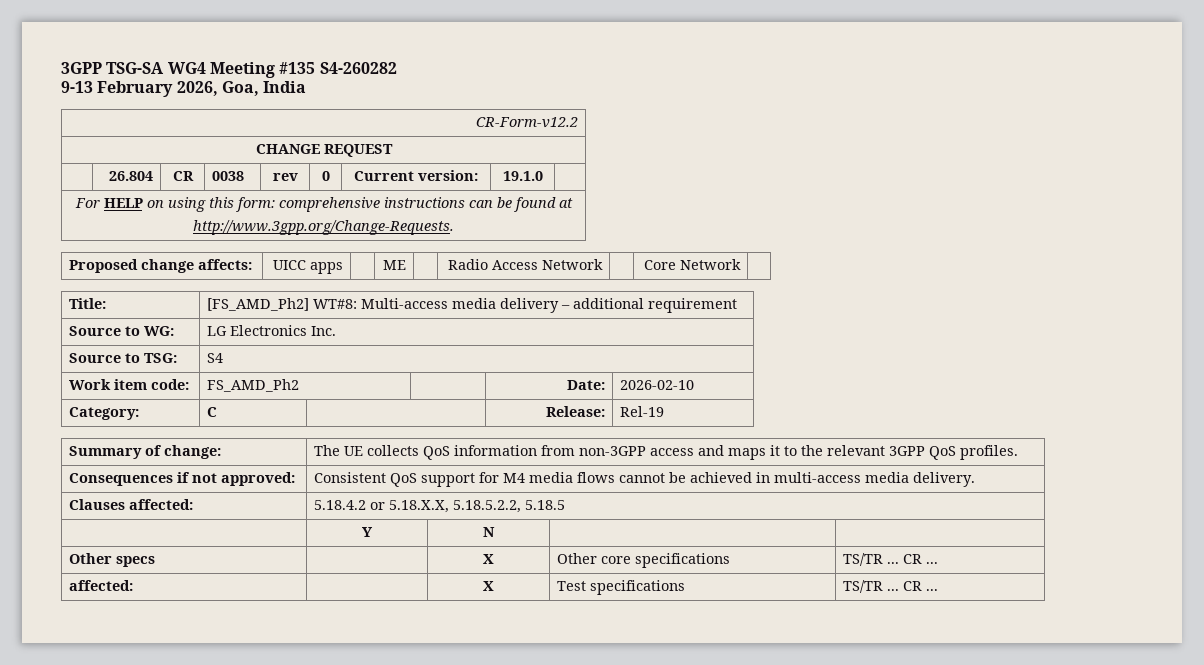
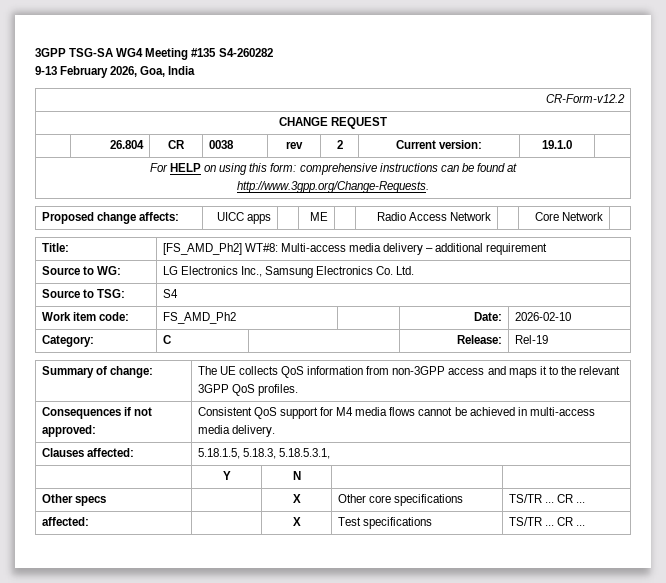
- | 26.804 | CR | 0038 | rev | 0 | Current version: | 19.1.0 |
+ | 26.804 | CR | 0038 | rev | 2 | Current version: | 19.1.0 |
- Source to WG: | LG Electronics Inc.
+ Source to WG: | LG Electronics Inc., Samsung Electronics Co. Ltd.
- Clauses affected: | 5.18.4.2 or 5.18.X.X, 5.18.5.2.2, 5.18.5
+ Clauses affected: | 5.18.1.5, 5.18.3, 5.18.5.3.1,

